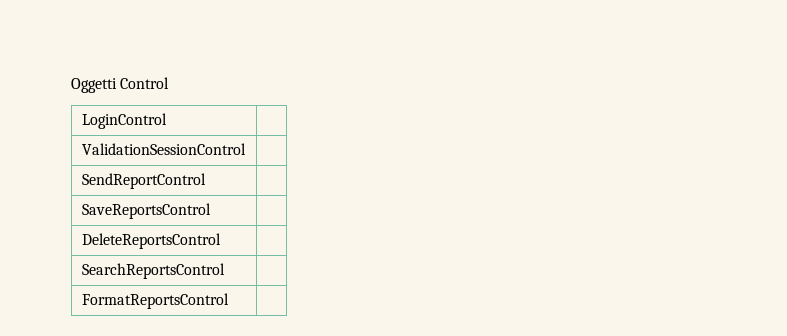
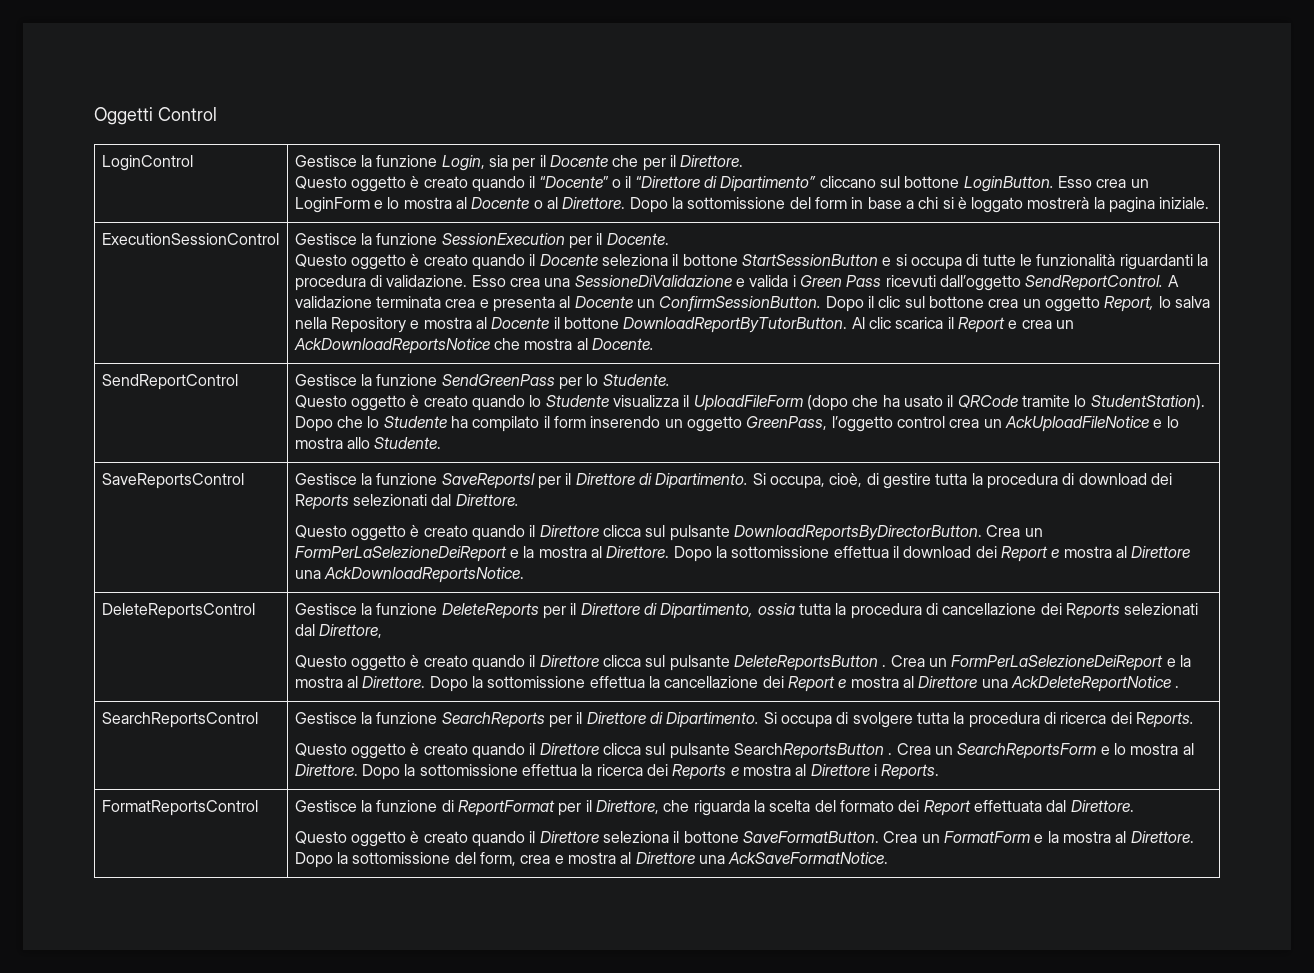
- ValidationSessionControl |
- SendReportControl |
- SaveReportsControl |
- DeleteReportsControl |
- SearchReportsControl |
- FormatReportsControl |
+ Gestisce la funzione Login, sia per il Docente che per il Direttore.
+ Questo oggetto è creato quando il “Docente” o il “Direttore di Dipartimento” cliccano sul bottone LoginButton. Esso crea un LoginForm e lo mostra al Docente o al Direttore. Dopo la sottomissione del form in base a chi si è loggato mostrerà la pagina iniziale.
+ ExecutionSessionControl | Gestisce la funzione SessionExecution per il Docente.
+ Questo oggetto è creato quando il Docente seleziona il bottone StartSessionButton e si occupa di tutte le funzionalità riguardanti la procedura di validazione. Esso crea una SessioneDiValidazione e valida i Green Pass ricevuti dall’oggetto SendReportControl. A validazione terminata crea e presenta al Docente un ConfirmSessionButton. Dopo il clic sul bottone crea un oggetto Report, lo salva nella Repository e mostra al Docente il bottone DownloadReportByTutorButton. Al clic scarica il Report e crea un AckDownloadReportsNotice che mostra al Docente.
+ SendReportControl | Gestisce la funzione SendGreenPass per lo Studente.
+ Questo oggetto è creato quando lo Studente visualizza il UploadFileForm (dopo che ha usato il QRCode tramite lo StudentStation). Dopo che lo Studente ha compilato il form inserendo un oggetto GreenPass, l’oggetto control crea un AckUploadFileNotice e lo mostra allo Studente.
+ SaveReportsControl | Gestisce la funzione SaveReportsl per il Direttore di Dipartimento. Si occupa, cioè, di gestire tutta la procedura di download dei Reports selezionati dal Direttore.
+ Questo oggetto è creato quando il Direttore clicca sul pulsante DownloadReportsByDirectorButton. Crea un FormPerLaSelezioneDeiReport e la mostra al Direttore. Dopo la sottomissione effettua il download dei Report e mostra al Direttore una AckDownloadReportsNotice.
+ DeleteReportsControl | Gestisce la funzione DeleteReports per il Direttore di Dipartimento, ossia tutta la procedura di cancellazione dei Reports selezionati dal Direttore,
+ Questo oggetto è creato quando il Direttore clicca sul pulsante DeleteReportsButton . Crea un FormPerLaSelezioneDeiReport e la mostra al Direttore. Dopo la sottomissione effettua la cancellazione dei Report e mostra al Direttore una AckDeleteReportNotice .
+ SearchReportsControl | Gestisce la funzione SearchReports per il Direttore di Dipartimento. Si occupa di svolgere tutta la procedura di ricerca dei Reports.
+ Questo oggetto è creato quando il Direttore clicca sul pulsante SearchReportsButton . Crea un SearchReportsForm e lo mostra al Direttore. Dopo la sottomissione effettua la ricerca dei Reports e mostra al Direttore i Reports.
+ FormatReportsControl | Gestisce la funzione di ReportFormat per il Direttore, che riguarda la scelta del formato dei Report effettuata dal Direttore.
+ Questo oggetto è creato quando il Direttore seleziona il bottone SaveFormatButton. Crea un FormatForm e la mostra al Direttore. Dopo la sottomissione del form, crea e mostra al Direttore una AckSaveFormatNotice.

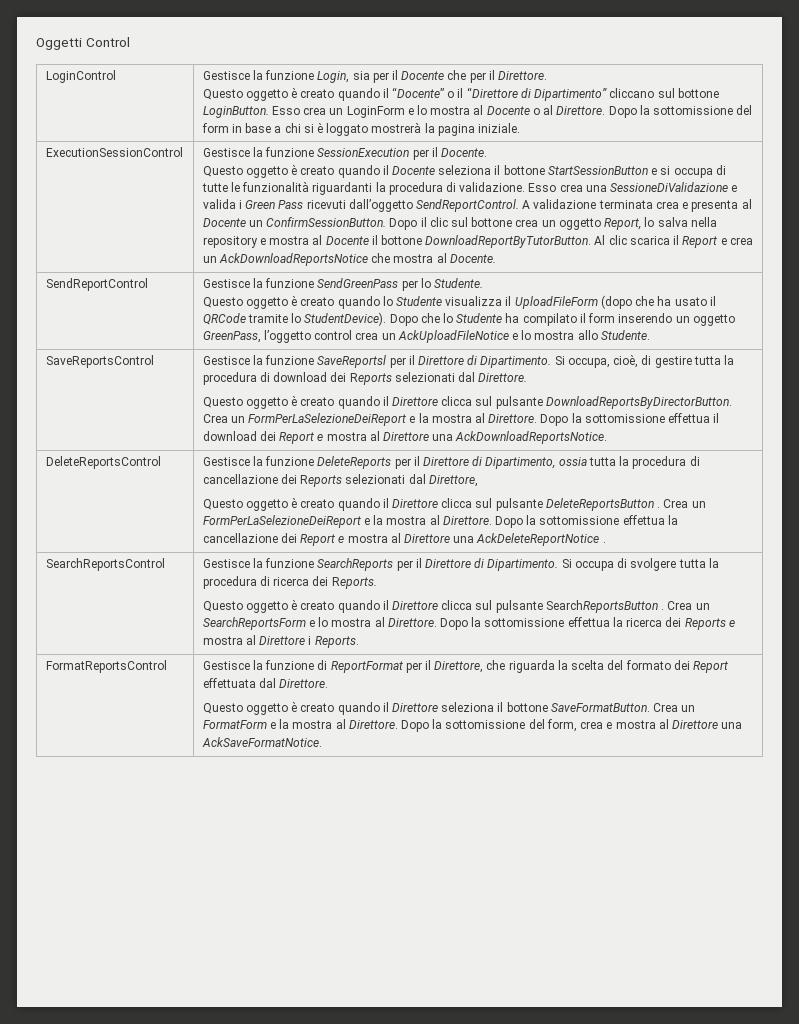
- Dopo il clic sul bottone crea un oggetto Report, lo salva nella Repository e mostra al Docente il bottone DownloadReportByTutorButton.
+ Dopo il clic sul bottone crea un oggetto Report, lo salva nella repository e mostra al Docente il bottone DownloadReportByTutorButton.
- Questo oggetto è creato quando lo Studente visualizza il UploadFileForm (dopo che ha usato il QRCode tramite lo StudentStation).
+ Questo oggetto è creato quando lo Studente visualizza il UploadFileForm (dopo che ha usato il QRCode tramite lo StudentDevice).

